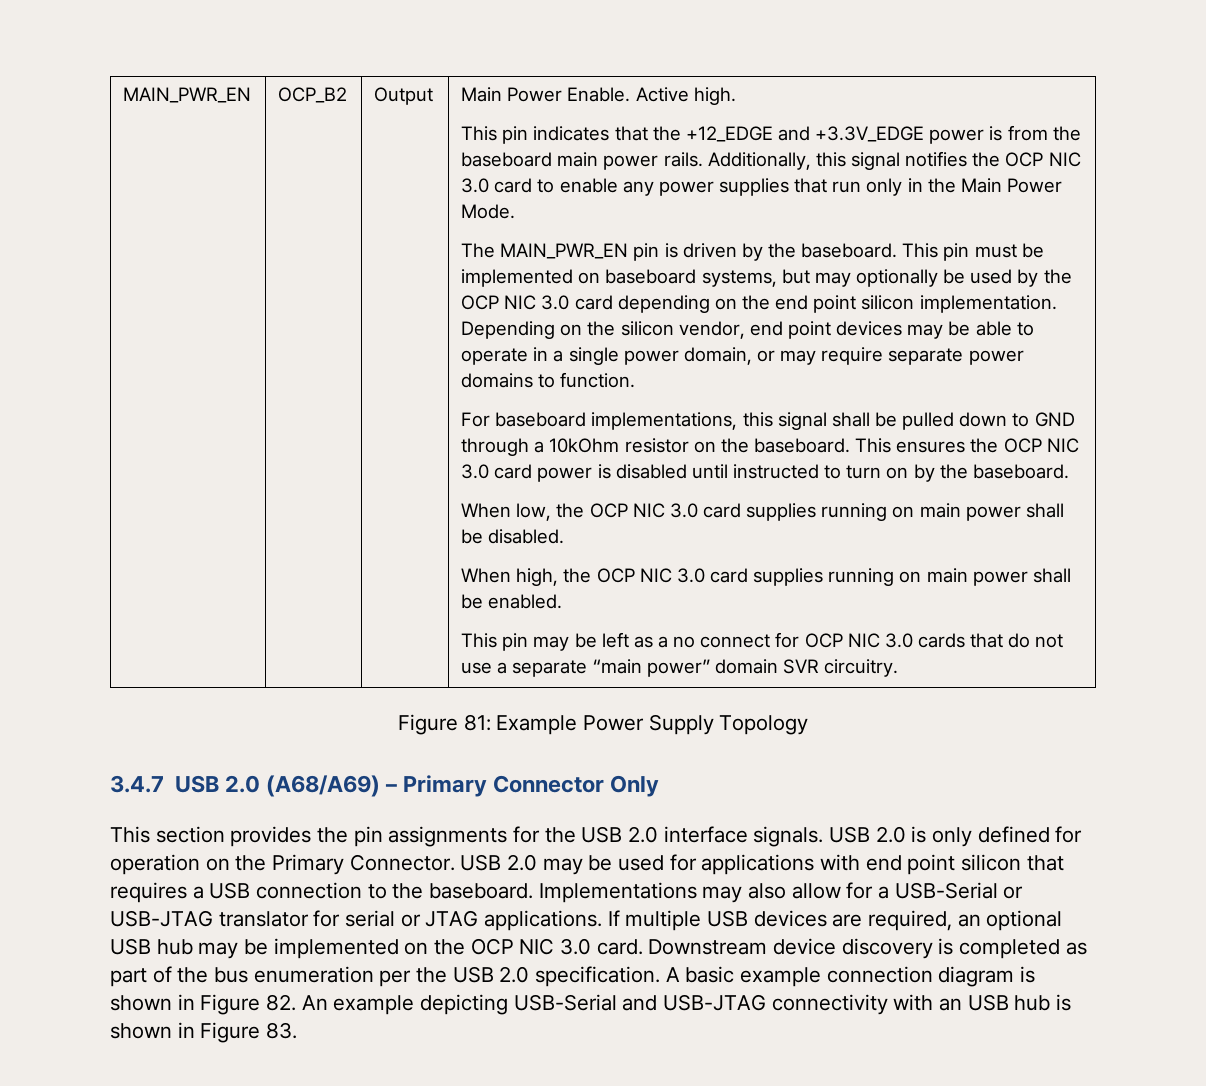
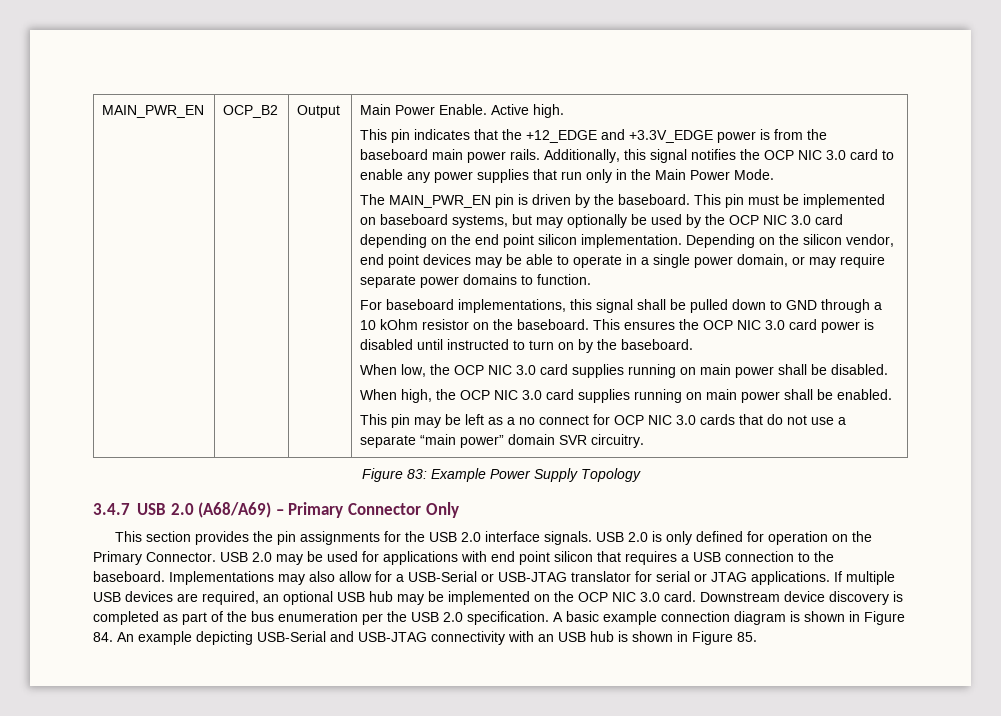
- For baseboard implementations, this signal shall be pulled down to GND through a 10kOhm resistor on the baseboard.
+ For baseboard implementations, this signal shall be pulled down to GND through a 10 kOhm resistor on the baseboard.
- Figure 81: Example Power Supply Topology
+ Figure 83: Example Power Supply Topology
- A basic example connection diagram is shown in Figure 82. An example depicting USB-Serial and USB-JTAG connectivity with an USB hub is shown in Figure 83.
+ A basic example connection diagram is shown in Figure 84. An example depicting USB-Serial and USB-JTAG connectivity with an USB hub is shown in Figure 85.

